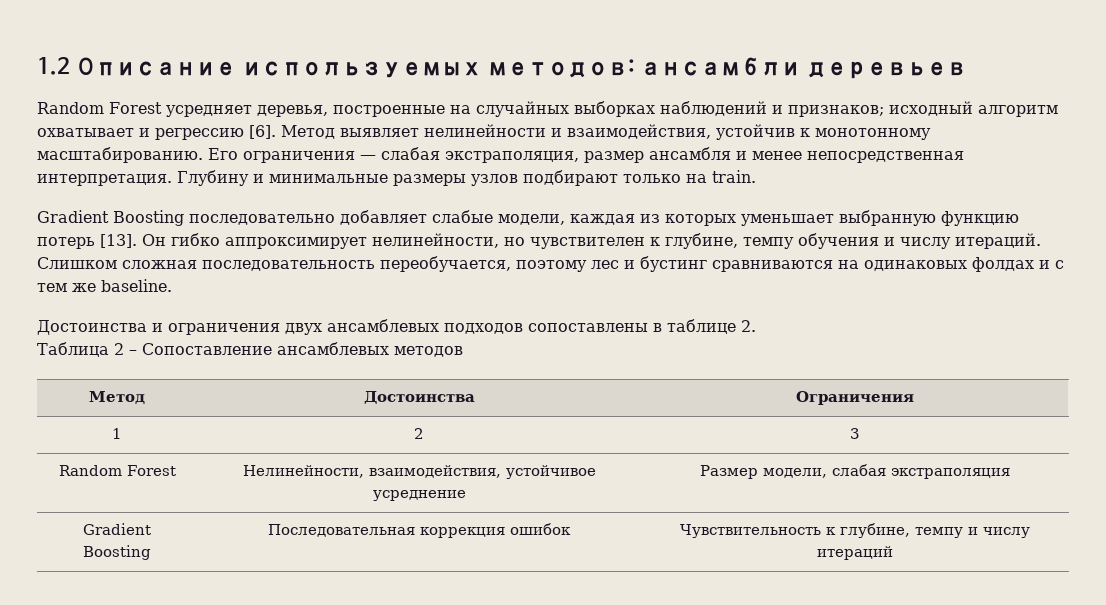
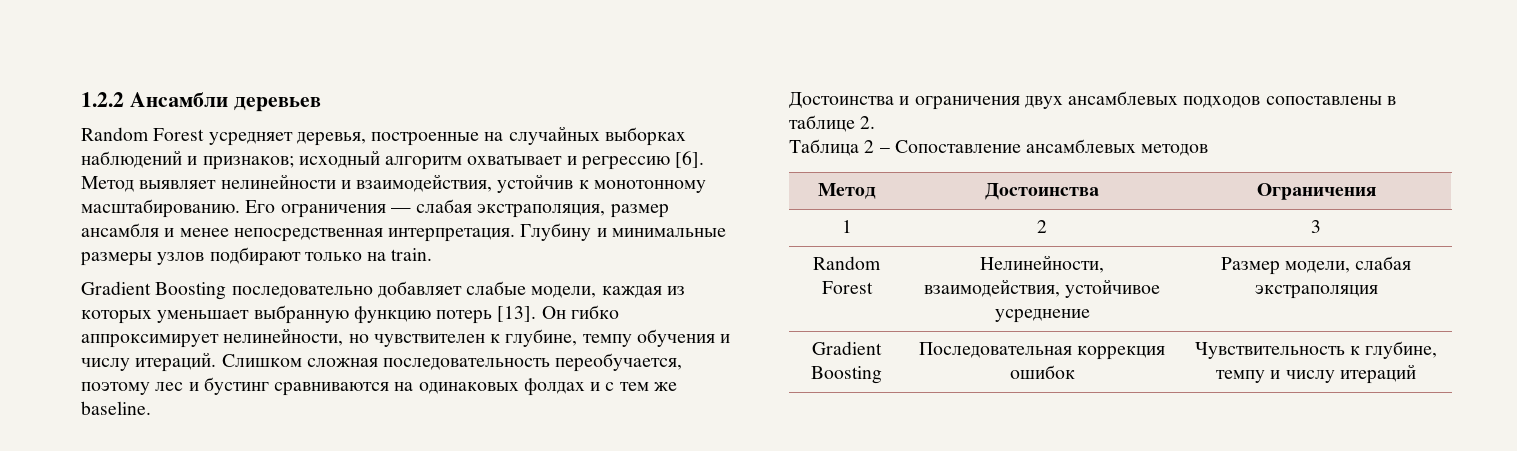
- 1.2 Описание используемых методов: ансамбли деревьев
+ 1.2.2 Ансамбли деревьев

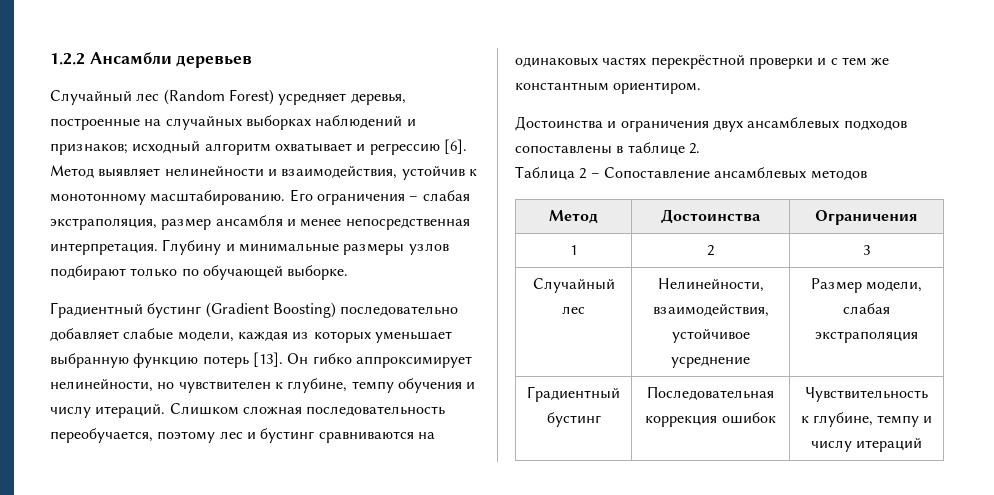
- Random Forest усредняет деревья, построенные на случайных выборках наблюдений и признаков; исходный алгоритм охватывает и регрессию [6].
+ Случайный лес (Random Forest) усредняет деревья, построенные на случайных выборках наблюдений и признаков; исходный алгоритм охватывает и регрессию [6].
- Его ограничения — слабая экстраполяция, размер ансамбля и менее непосредственная интерпретация.
+ Его ограничения – слабая экстраполяция, размер ансамбля и менее непосредственная интерпретация.
- Глубину и минимальные размеры узлов подбирают только на train.
- Gradient Boosting последовательно добавляет слабые модели, каждая из которых уменьшает выбранную функцию потерь [13].
+ Глубину и минимальные размеры узлов подбирают только по обучающей выборке.
+ Градиентный бустинг (Gradient Boosting) последовательно добавляет слабые модели, каждая из которых уменьшает выбранную функцию потерь [13].
- Слишком сложная последовательность переобучается, поэтому лес и бустинг сравниваются на одинаковых фолдах и с тем же baseline.
+ Слишком сложная последовательность переобучается, поэтому лес и бустинг сравниваются на одинаковых частях перекрёстной проверки и с тем же константным ориентиром.
- Random Forest | Нелинейности, взаимодействия, устойчивое усреднение | Размер модели, слабая экстраполяция
+ Случайный лес | Нелинейности, взаимодействия, устойчивое усреднение | Размер модели, слабая экстраполяция
- Gradient Boosting | Последовательная коррекция ошибок | Чувствительность к глубине, темпу и числу итераций
+ Градиентный бустинг | Последовательная коррекция ошибок | Чувствительность к глубине, темпу и числу итераций

